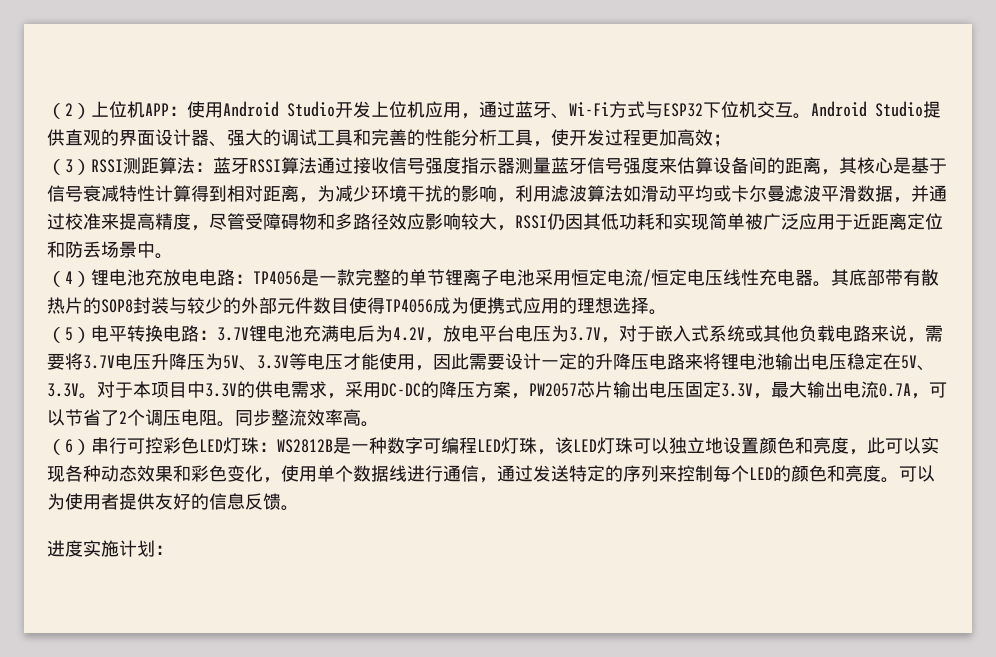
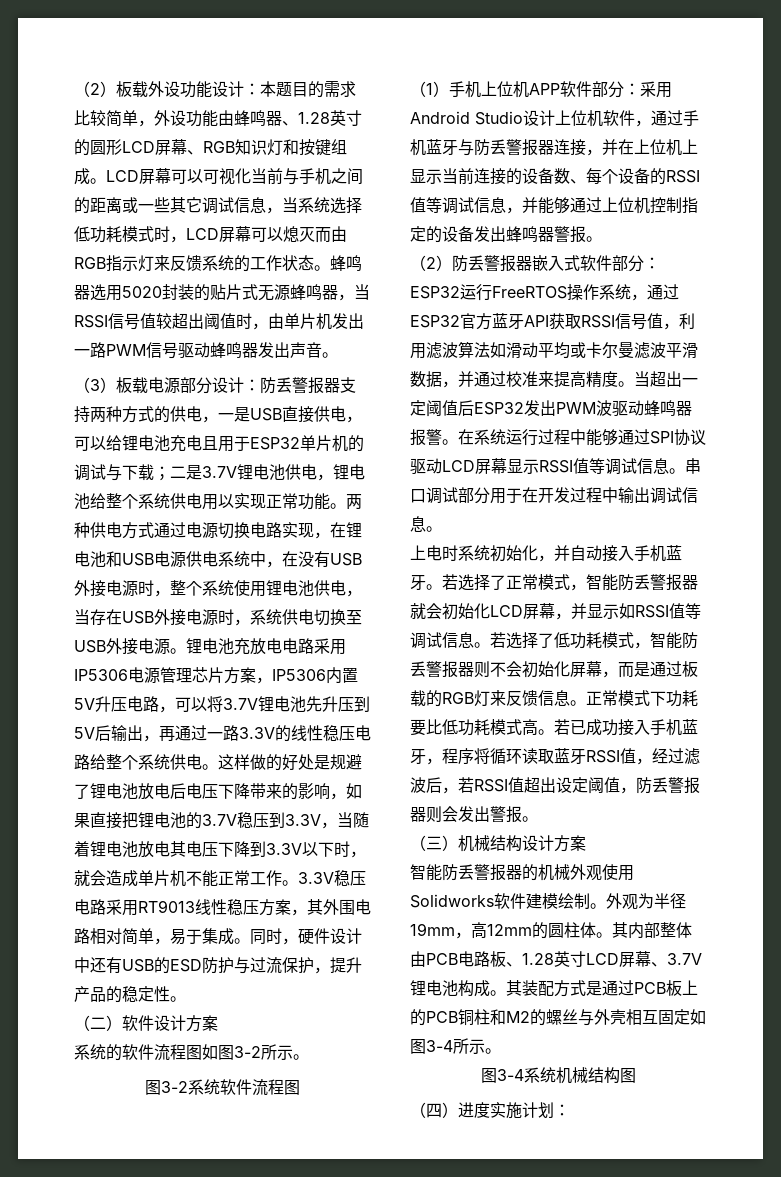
- （2）上位机APP：使用Android Studio开发上位机应用，通过蓝牙、Wi-Fi方式与ESP32下位机交互。Android Studio提供直观的界面设计器、强大的调试工具和完善的性能分析工具，使开发过程更加高效；
- （3）RSSI测距算法：蓝牙RSSI算法通过接收信号强度指示器测量蓝牙信号强度来估算设备间的距离，其核心是基于信号衰减特性计算得到相对距离，为减少环境干扰的影响，利用滤波算法如滑动平均或卡尔曼滤波平滑数据，并通过校准来提高精度，尽管受障碍物和多路径效应影响较大，RSSI仍因其低功耗和实现简单被广泛应用于近距离定位和防丢场景中。
- （4）锂电池充放电电路：TP4056是一款完整的单节锂离子电池采用恒定电流/恒定电压线性充电器。其底部带有散热片的SOP8封装与较少的外部元件数目使得TP4056成为便携式应用的理想选择。
- （5）电平转换电路：3.7V锂电池充满电后为4.2V，放电平台电压为3.7V，对于嵌入式系统或其他负载电路来说，需要将3.7V电压升降压为5V、3.3V等电压才能使用，因此需要设计一定的升降压电路来将锂电池输出电压稳定在5V、3.3V。对于本项目中3.3V的供电需求，采用DC-DC的降压方案，PW2057芯片输出电压固定3.3V，最大输出电流0.7A，可以节省了2个调压电阻。同步整流效率高。
- （6）串行可控彩色LED灯珠：WS2812B是一种数字可编程LED灯珠，该LED灯珠可以独立地设置颜色和亮度，此可以实现各种动态效果和彩色变化，使用单个数据线进行通信，通过发送特定的序列来控制每个LED的颜色和亮度。可以为使用者提供友好的信息反馈。
- 进度实施计划：
+ （2）板载外设功能设计：本题目的需求比较简单，外设功能由蜂鸣器、1.28英寸的圆形LCD屏幕、RGB知识灯和按键组成。LCD屏幕可以可视化当前与手机之间的距离或一些其它调试信息，当系统选择低功耗模式时，LCD屏幕可以熄灭而由RGB指示灯来反馈系统的工作状态。蜂鸣器选用5020封装的贴片式无源蜂鸣器，当RSSI信号值较超出阈值时，由单片机发出一路PWM信号驱动蜂鸣器发出声音。
+ （3）板载电源部分设计：防丢警报器支持两种方式的供电，一是USB直接供电，可以给锂电池充电且用于ESP32单片机的调试与下载；二是3.7V锂电池供电，锂电池给整个系统供电用以实现正常功能。两种供电方式通过电源切换电路实现，在锂电池和USB电源供电系统中，在没有USB外接电源时，整个系统使用锂电池供电，当存在USB外接电源时，系统供电切换至USB外接电源。锂电池充放电电路采用IP5306电源管理芯片方案，IP5306内置5V升压电路，可以将3.7V锂电池先升压到5V后输出，再通过一路3.3V的线性稳压电路给整个系统供电。这样做的好处是规避了锂电池放电后电压下降带来的影响，如果直接把锂电池的3.7V稳压到3.3V，当随着锂电池放电其电压下降到3.3V以下时，就会造成单片机不能正常工作。3.3V稳压电路采用RT9013线性稳压方案，其外围电路相对简单，易于集成。同时，硬件设计中还有USB的ESD防护与过流保护，提升产品的稳定性。
+ （二）软件设计方案
+ 系统的软件流程图如图3-2所示。
+ 图3-2系统软件流程图
+ （1）手机上位机APP软件部分：采用Android Studio设计上位机软件，通过手机蓝牙与防丢警报器连接，并在上位机上显示当前连接的设备数、每个设备的RSSI值等调试信息，并能够通过上位机控制指定的设备发出蜂鸣器警报。
+ （2）防丢警报器嵌入式软件部分：ESP32运行FreeRTOS操作系统，通过ESP32官方蓝牙API获取RSSI信号值，利用滤波算法如滑动平均或卡尔曼滤波平滑数据，并通过校准来提高精度。当超出一定阈值后ESP32发出PWM波驱动蜂鸣器报警。在系统运行过程中能够通过SPI协议驱动LCD屏幕显示RSSI值等调试信息。串口调试部分用于在开发过程中输出调试信息。
+ 上电时系统初始化，并自动接入手机蓝牙。若选择了正常模式，智能防丢警报器就会初始化LCD屏幕，并显示如RSSI值等调试信息。若选择了低功耗模式，智能防丢警报器则不会初始化屏幕，而是通过板载的RGB灯来反馈信息。正常模式下功耗要比低功耗模式高。若已成功接入手机蓝牙，程序将循环读取蓝牙RSSI值，经过滤波后，若RSSI值超出设定阈值，防丢警报器则会发出警报。
+ （三）机械结构设计方案
+ 智能防丢警报器的机械外观使用Solidworks软件建模绘制。外观为半径19mm，高12mm的圆柱体。其内部整体由PCB电路板、1.28英寸LCD屏幕、3.7V锂电池构成。其装配方式是通过PCB板上的PCB铜柱和M2的螺丝与外壳相互固定如图3-4所示。
+ 图3-4系统机械结构图
+ （四）进度实施计划：

